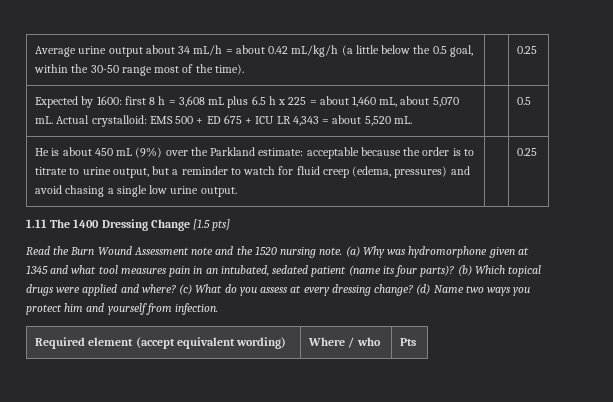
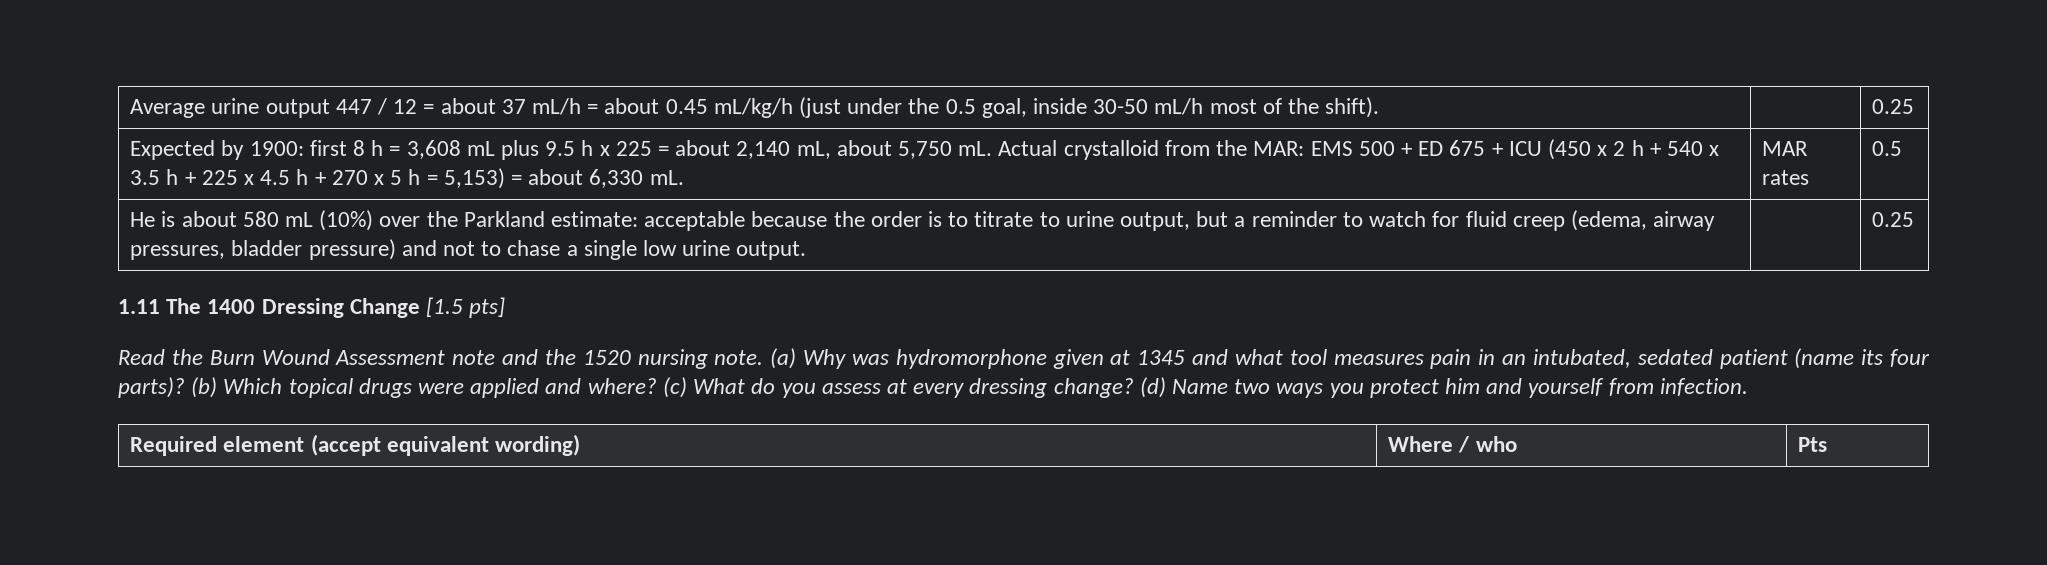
- Average urine output about 34 mL/h = about 0.42 mL/kg/h (a little below the 0.5 goal, within the 30-50 range most of the time). | | 0.25
+ Average urine output 447 / 12 = about 37 mL/h = about 0.45 mL/kg/h (just under the 0.5 goal, inside 30-50 mL/h most of the shift). | | 0.25
- Expected by 1600: first 8 h = 3,608 mL plus 6.5 h x 225 = about 1,460 mL, about 5,070 mL.
+ Expected by 1900: first 8 h = 3,608 mL plus 9.5 h x 225 = about 2,140 mL, about 5,750 mL.
- Actual crystalloid: EMS 500 + ED 675 + ICU LR 4,343 = about 5,520 mL.
+ Actual crystalloid from the MAR: EMS 500 + ED 675 + ICU (450 x 2 h + 540 x 3.5 h + 225 x 4.5 h + 270 x 5 h = 5,153) = about 6,330 mL.
+ MAR rates
- He is about 450 mL (9%) over the Parkland estimate: acceptable because the order is to titrate to urine output, but a reminder to watch for fluid creep (edema, pressures) and avoid chasing a single low urine output.
+ He is about 580 mL (10%) over the Parkland estimate: acceptable because the order is to titrate to urine output, but a reminder to watch for fluid creep (edema, airway pressures, bladder pressure) and not to chase a single low urine output.

